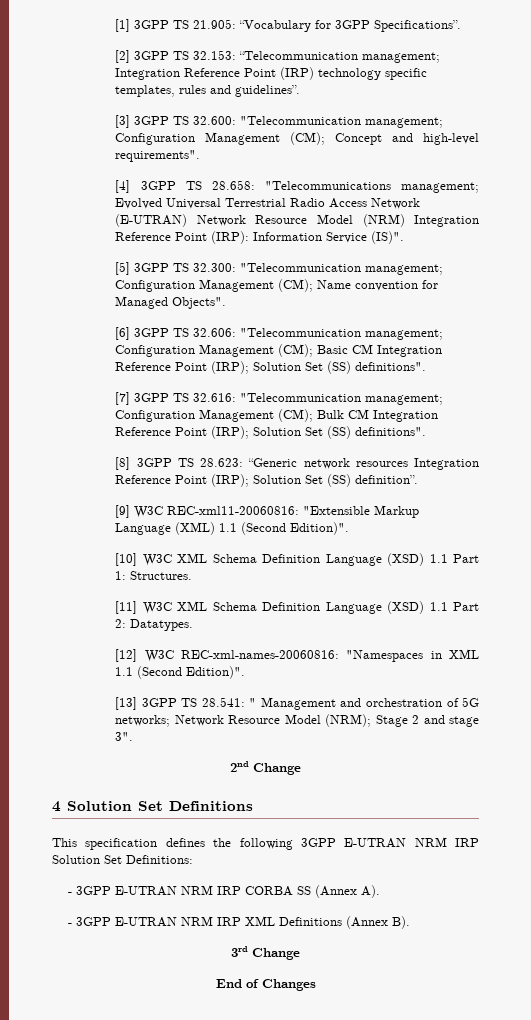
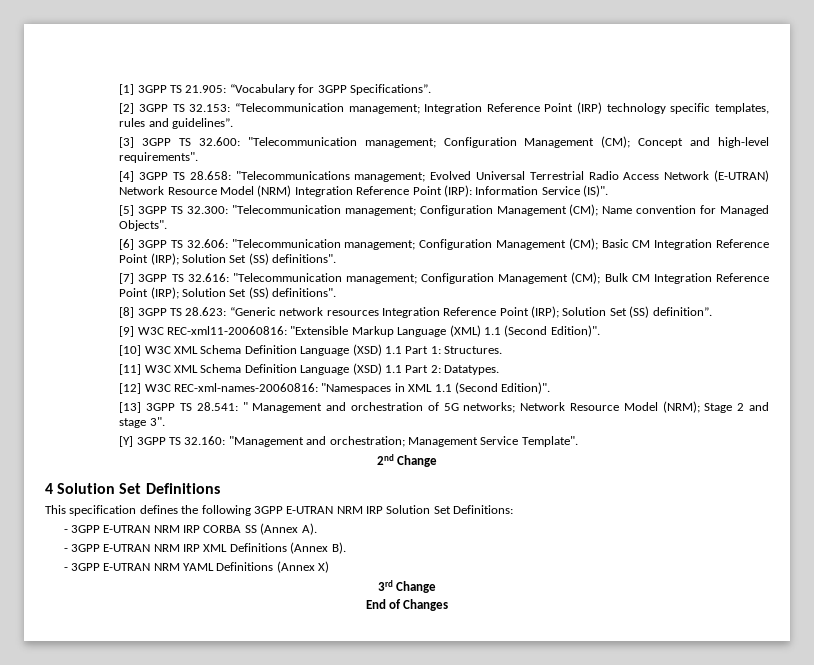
+ [Y] 3GPP TS 32.160: "Management and orchestration; Management Service Template".
+ - 3GPP E-UTRAN NRM YAML Definitions (Annex X)

